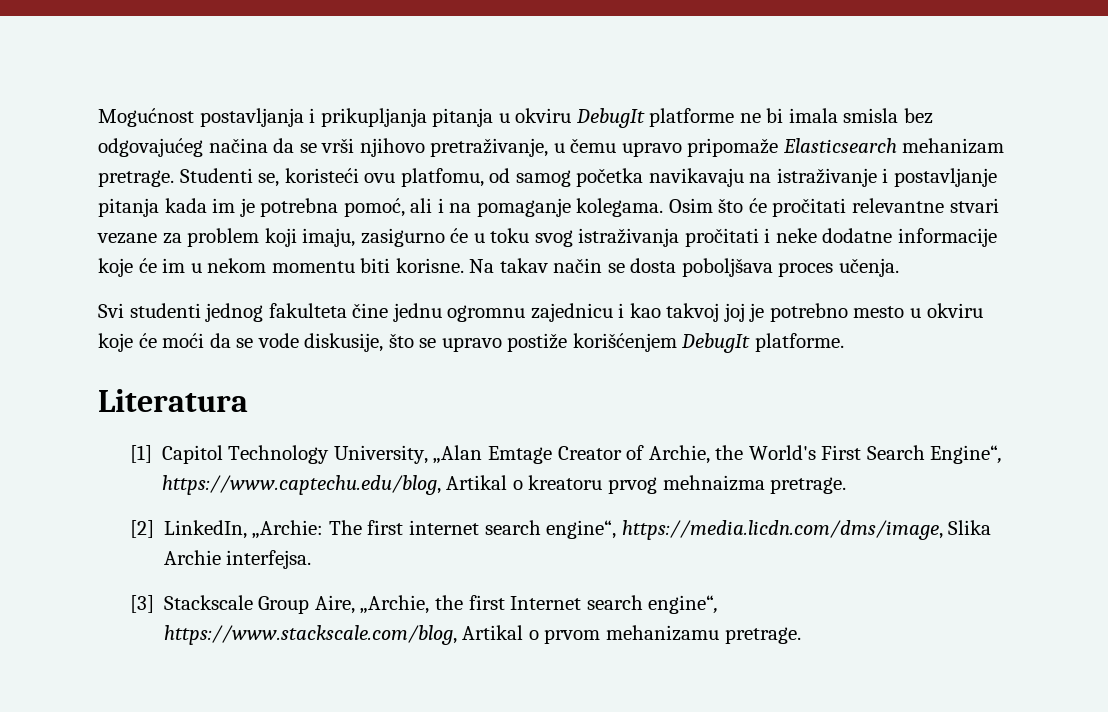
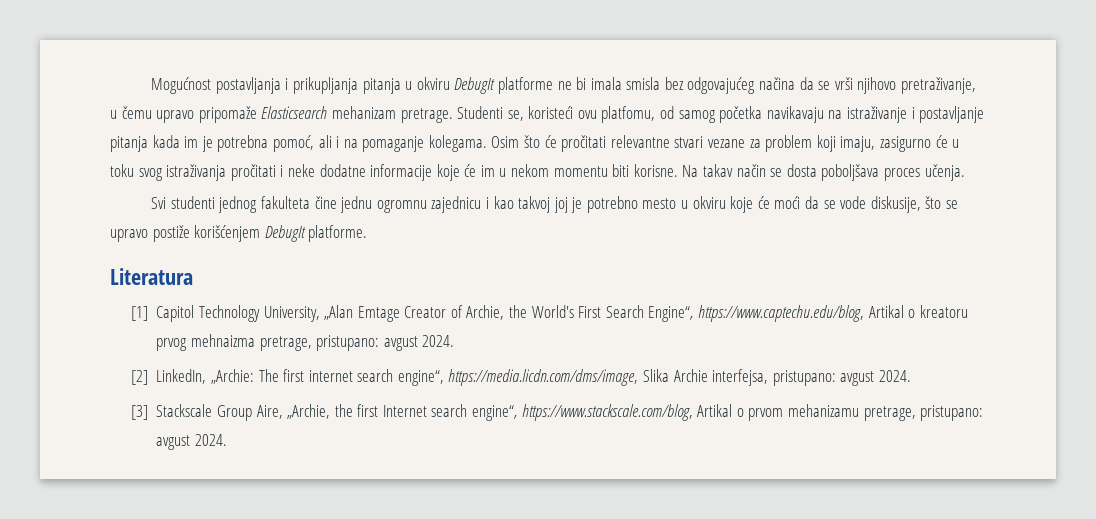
- [1] Capitol Technology University, „Alan Emtage Creator of Archie, the World's First Search Engine“, https://www.captechu.edu/blog, Artikal o kreatoru prvog mehnaizma pretrage.
+ [1] Capitol Technology University, „Alan Emtage Creator of Archie, the World's First Search Engine“, https://www.captechu.edu/blog, Artikal o kreatoru prvog mehnaizma pretrage, pristupano: avgust 2024.
- [2] LinkedIn, „Archie: The first internet search engine“, https://media.licdn.com/dms/image, Slika Archie interfejsa.
+ [2] LinkedIn, „Archie: The first internet search engine“, https://media.licdn.com/dms/image, Slika Archie interfejsa, pristupano: avgust 2024.
- [3] Stackscale Group Aire, „Archie, the first Internet search engine“, https://www.stackscale.com/blog, Artikal o prvom mehanizamu pretrage.
+ [3] Stackscale Group Aire, „Archie, the first Internet search engine“, https://www.stackscale.com/blog, Artikal o prvom mehanizamu pretrage, pristupano: avgust 2024.

